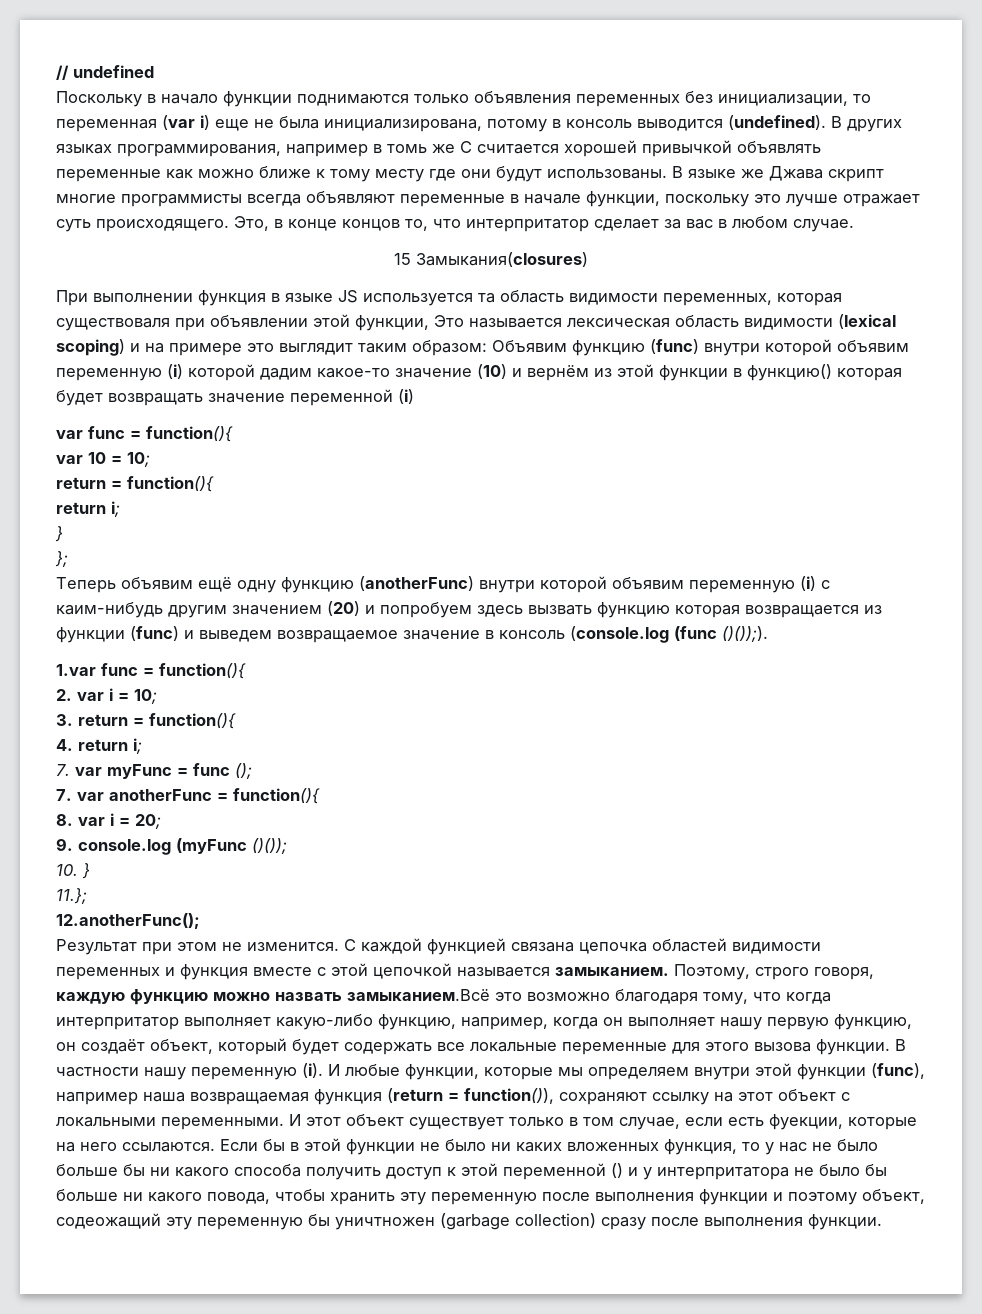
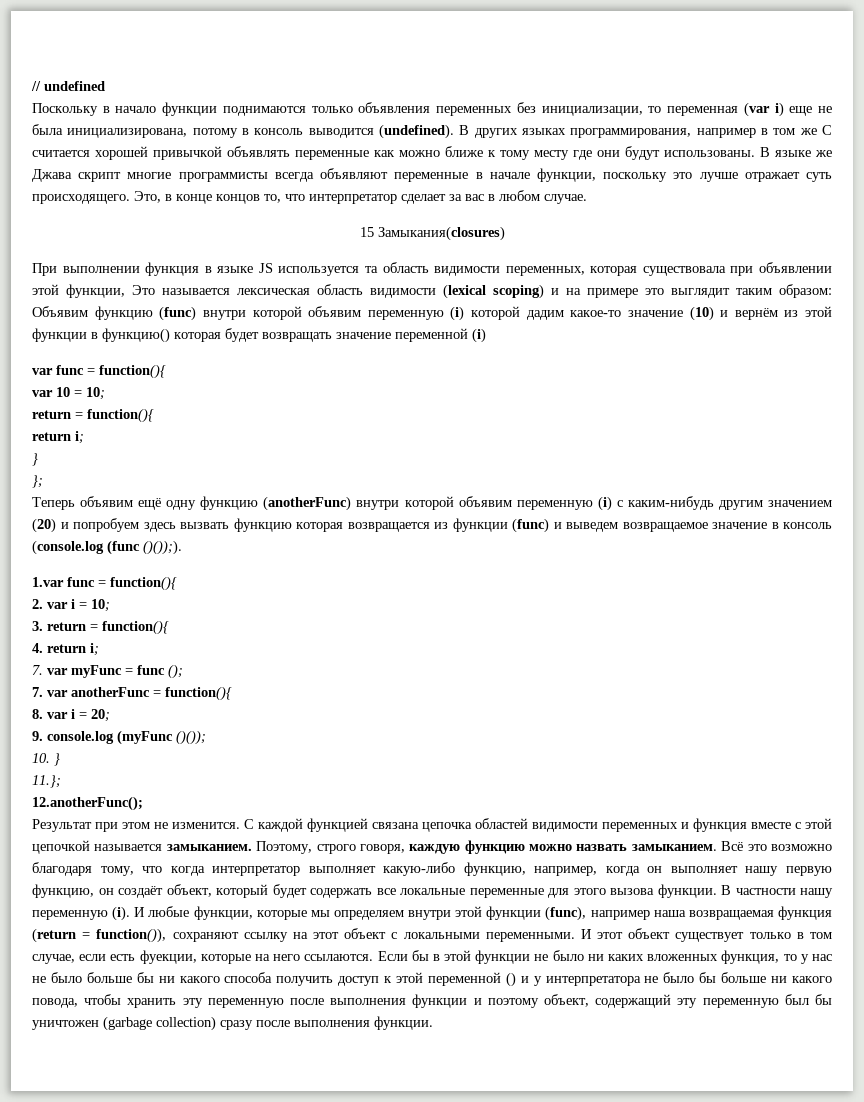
- В других языках программирования, например в томь же С считается хорошей привычкой объявлять переменные как можно ближе к тому месту где они будут использованы.
+ В других языках программирования, например в том же С считается хорошей привычкой объявлять переменные как можно ближе к тому месту где они будут использованы.
- Это, в конце концов то, что интерпритатор сделает за вас в любом случае.
+ Это, в конце концов то, что интерпретатор сделает за вас в любом случае.
- При выполнении функция в языке JS используется та область видимости переменных, которая существоваля при объявлении этой функции, Это называется лексическая область видимости (lexical scoping) и на примере это выглядит таким образом: Объявим функцию (func) внутри которой объявим переменную (i) которой дадим какое-то значение (10) и вернём из этой функции в функцию() которая будет возвращать значение переменной (i)
+ При выполнении функция в языке JS используется та область видимости переменных, которая существовала при объявлении этой функции, Это называется лексическая область видимости (lexical scoping) и на примере это выглядит таким образом: Объявим функцию (func) внутри которой объявим переменную (i) которой дадим какое-то значение (10) и вернём из этой функции в функцию() которая будет возвращать значение переменной (i)
- Теперь объявим ещё одну функцию (anotherFunc) внутри которой объявим переменную (i) с каим-нибудь другим значением (20) и попробуем здесь вызвать функцию которая возвращается из функции (func) и выведем возвращаемое значение в консоль (console.log (func ()());).
+ Теперь объявим ещё одну функцию (anotherFunc) внутри которой объявим переменную (i) с каким-нибудь другим значением (20) и попробуем здесь вызвать функцию которая возвращается из функции (func) и выведем возвращаемое значение в консоль (console.log (func ()());).
- Поэтому, строго говоря, каждую функцию можно назвать замыканием.Всё это возможно благодаря тому, что когда интерпритатор выполняет какую-либо функцию, например, когда он выполняет нашу первую функцию, он создаёт объект, который будет содержать все локальные переменные для этого вызова функции.
+ Поэтому, строго говоря, каждую функцию можно назвать замыканием. Всё это возможно благодаря тому, что когда интерпретатор выполняет какую-либо функцию, например, когда он выполняет нашу первую функцию, он создаёт объект, который будет содержать все локальные переменные для этого вызова функции.
- Если бы в этой функции не было ни каких вложенных функция, то у нас не было больше бы ни какого способа получить доступ к этой переменной () и у интерпритатора не было бы больше ни какого повода, чтобы хранить эту переменную после выполнения функции и поэтому объект, содеожащий эту переменную бы уничтножен (garbage collection) сразу после выполнения функции.
+ Если бы в этой функции не было ни каких вложенных функция, то у нас не было больше бы ни какого способа получить доступ к этой переменной () и у интерпретатора не было бы больше ни какого повода, чтобы хранить эту переменную после выполнения функции и поэтому объект, содержащий эту переменную был бы уничтожен (garbage collection) сразу после выполнения функции.

